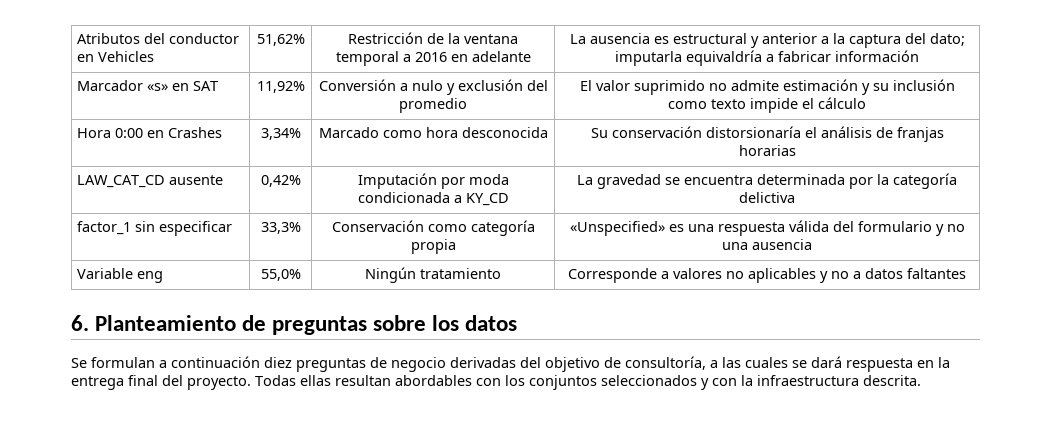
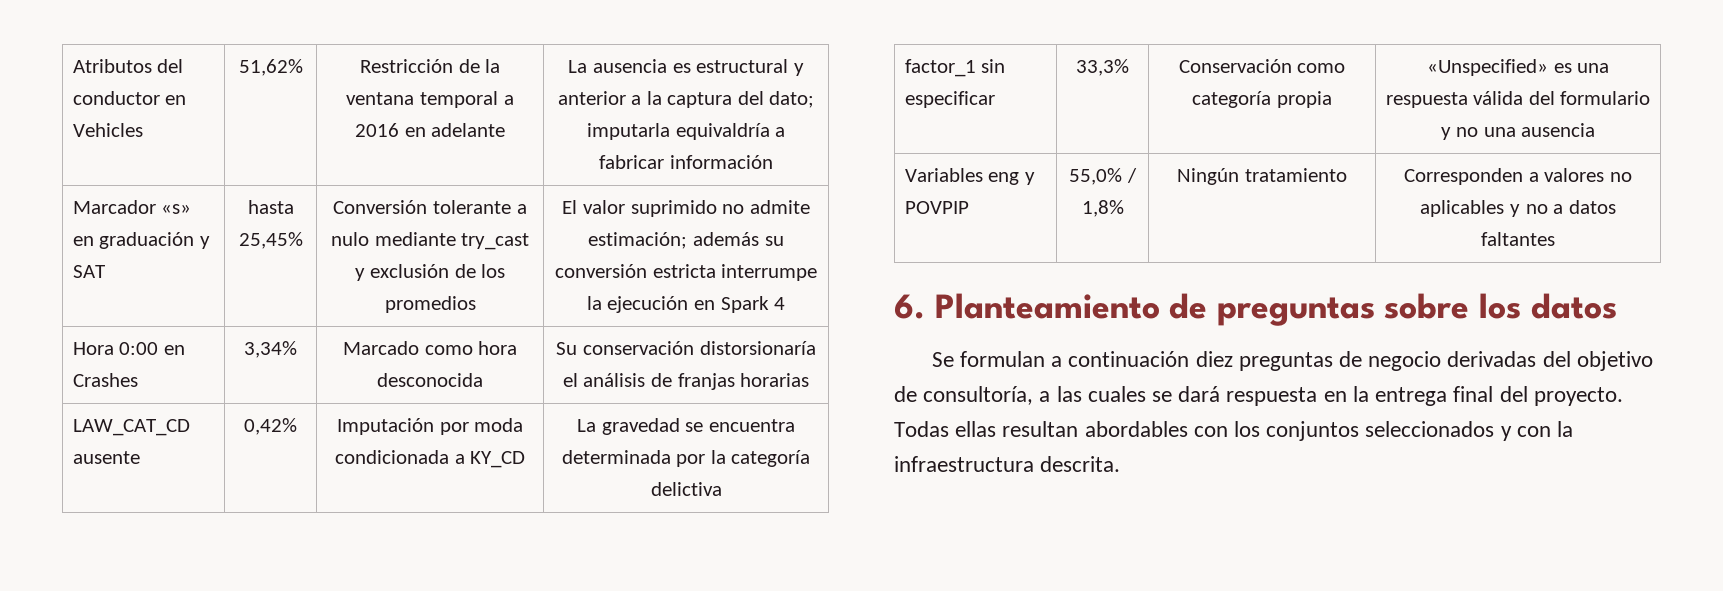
- Marcador «s» en SAT | 11,92% | Conversión a nulo y exclusión del promedio | El valor suprimido no admite estimación y su inclusión como texto impide el cálculo
+ Marcador «s» en graduación y SAT | hasta 25,45% | Conversión tolerante a nulo mediante try_cast y exclusión de los promedios | El valor suprimido no admite estimación; además su conversión estricta interrumpe la ejecución en Spark 4
- Variable eng | 55,0% | Ningún tratamiento | Corresponde a valores no aplicables y no a datos faltantes
+ Variables eng y POVPIP | 55,0% / 1,8% | Ningún tratamiento | Corresponden a valores no aplicables y no a datos faltantes

